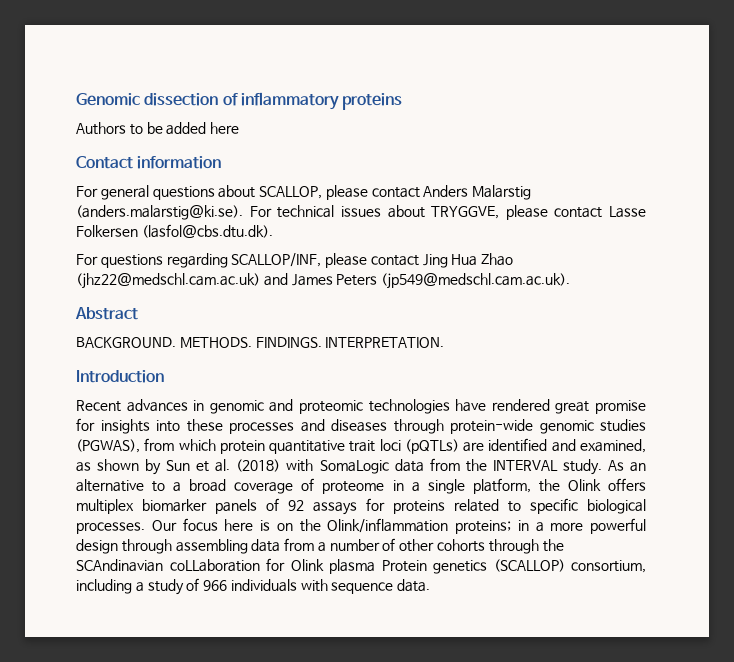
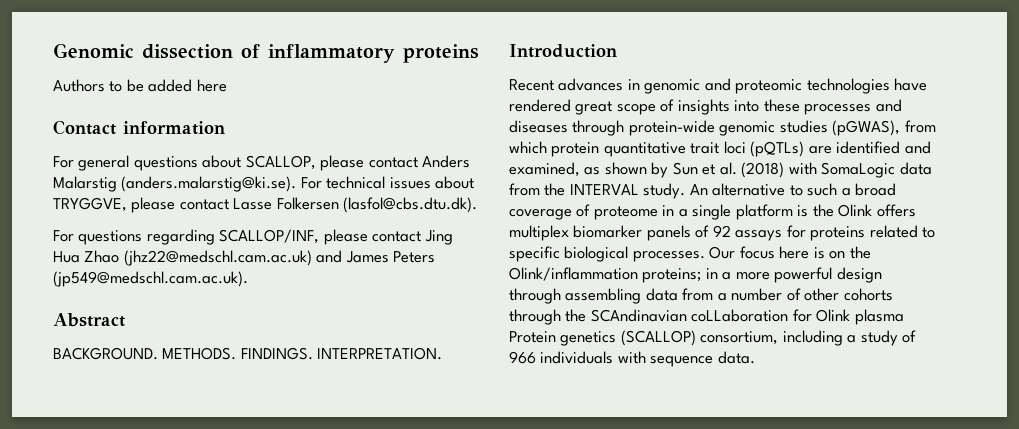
- Recent advances in genomic and proteomic technologies have rendered great promise for insights into these processes and diseases through protein-wide genomic studies (PGWAS), from which protein quantitative trait loci (pQTLs) are identified and examined, as shown by Sun et al. (2018) with SomaLogic data from the INTERVAL study.
+ Recent advances in genomic and proteomic technologies have rendered great scope of insights into these processes and diseases through protein-wide genomic studies (pGWAS), from which protein quantitative trait loci (pQTLs) are identified and examined, as shown by Sun et al. (2018) with SomaLogic data from the INTERVAL study.
- As an alternative to a broad coverage of proteome in a single platform, the Olink offers multiplex biomarker panels of 92 assays for proteins related to specific biological processes.
+ An alternative to such a broad coverage of proteome in a single platform is the Olink offers multiplex biomarker panels of 92 assays for proteins related to specific biological processes.

